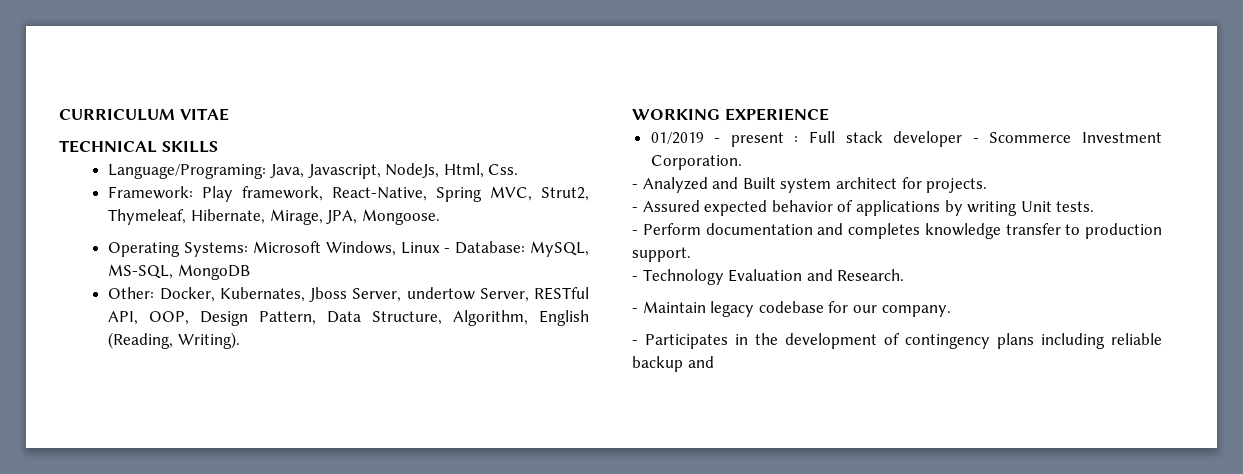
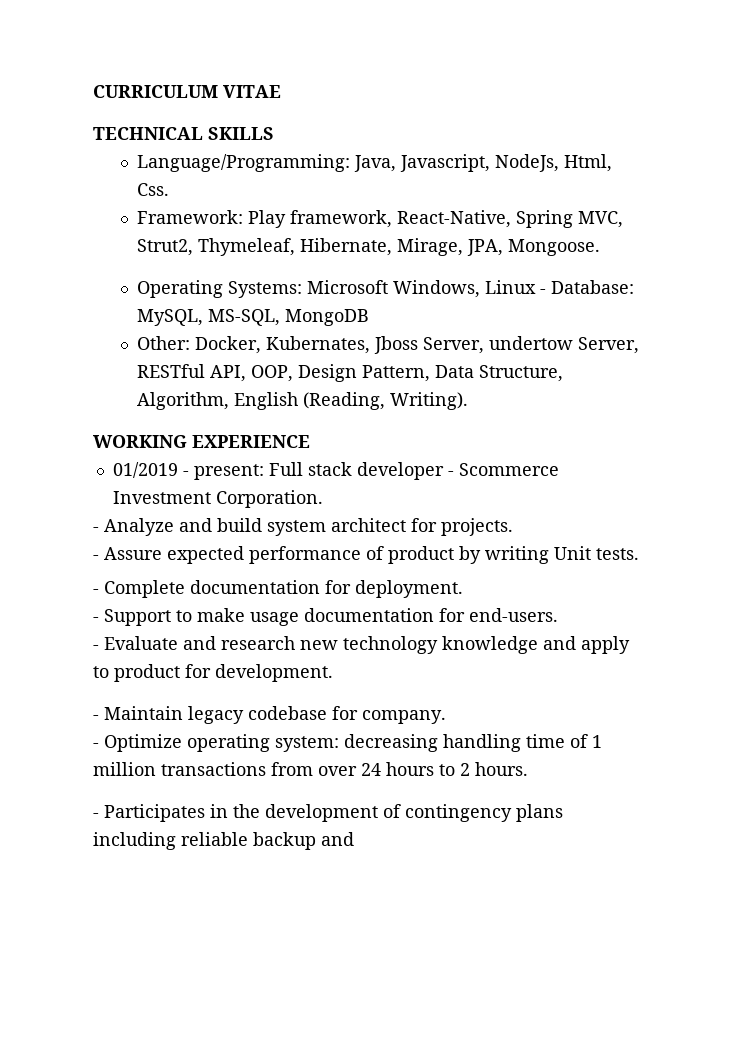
- Language/Programing: Java, Javascript, NodeJs, Html, Css.
+ Language/Programming: Java, Javascript, NodeJs, Html, Css.
- 01/2019 - present : Full stack developer - Scommerce Investment Corporation.
+ 01/2019 - present: Full stack developer - Scommerce Investment Corporation.
- - Analyzed and Built system architect for projects.
+ - Analyze and build system architect for projects.
- - Assured expected behavior of applications by writing Unit tests.
+ - Assure expected performance of product by writing Unit tests.
- - Perform documentation and completes knowledge transfer to production support.
- - Technology Evaluation and Research.
+ - Complete documentation for deployment.
+ - Support to make usage documentation for end-users.
+ - Evaluate and research new technology knowledge and apply to product for development.
- - Maintain legacy codebase for our company.
+ - Maintain legacy codebase for company.
+ - Optimize operating system: decreasing handling time of 1 million transactions from over 24 hours to 2 hours.

